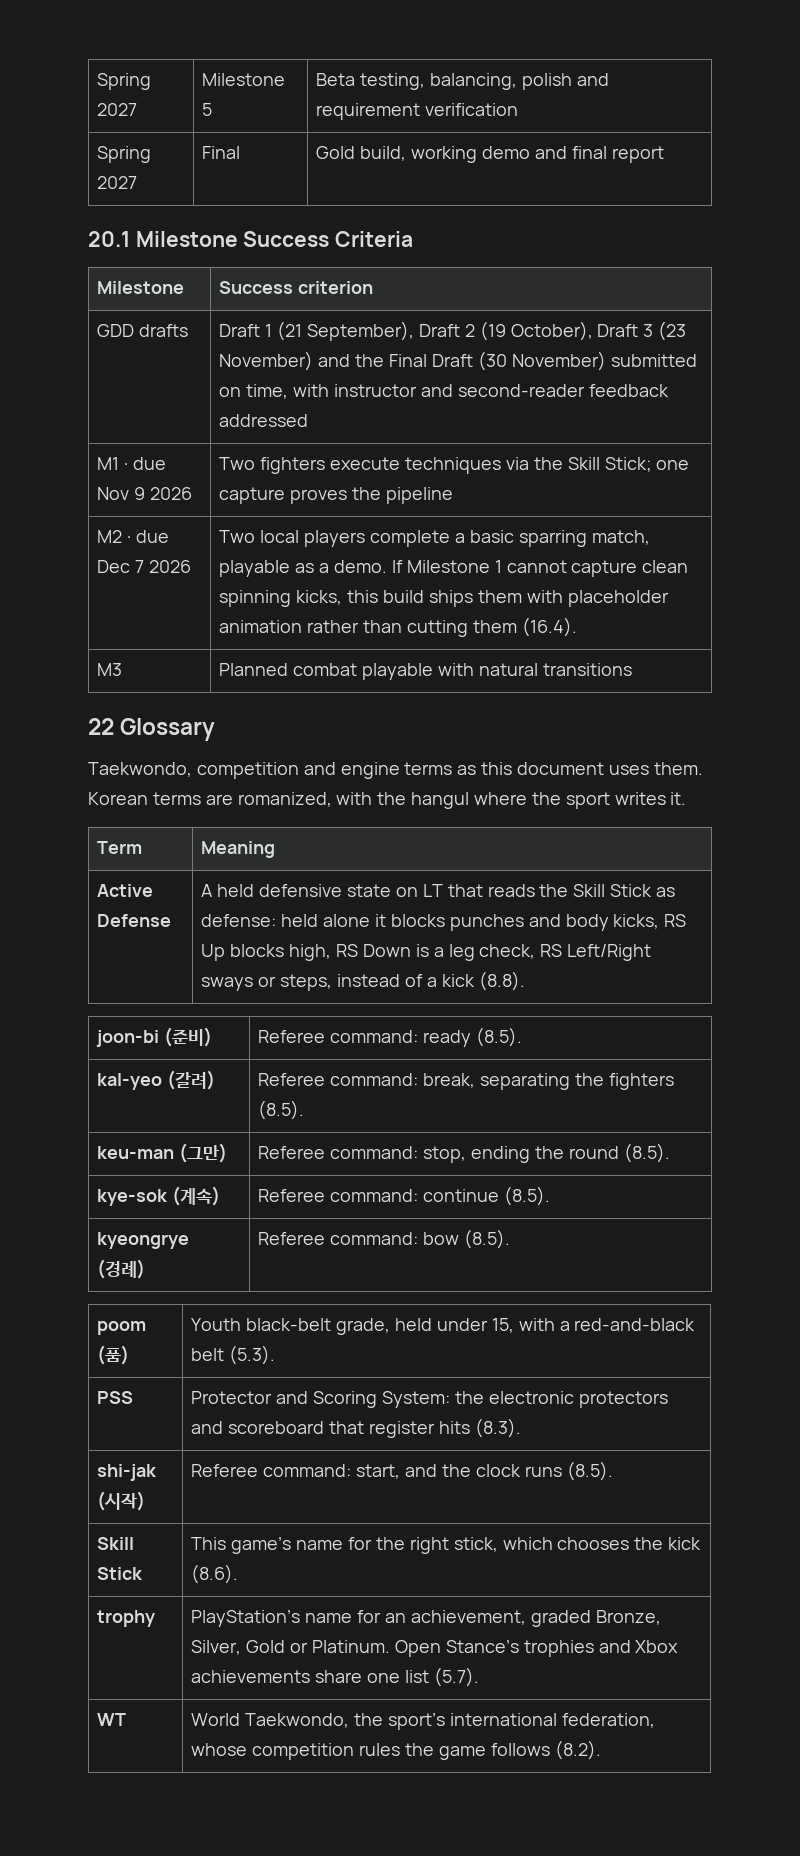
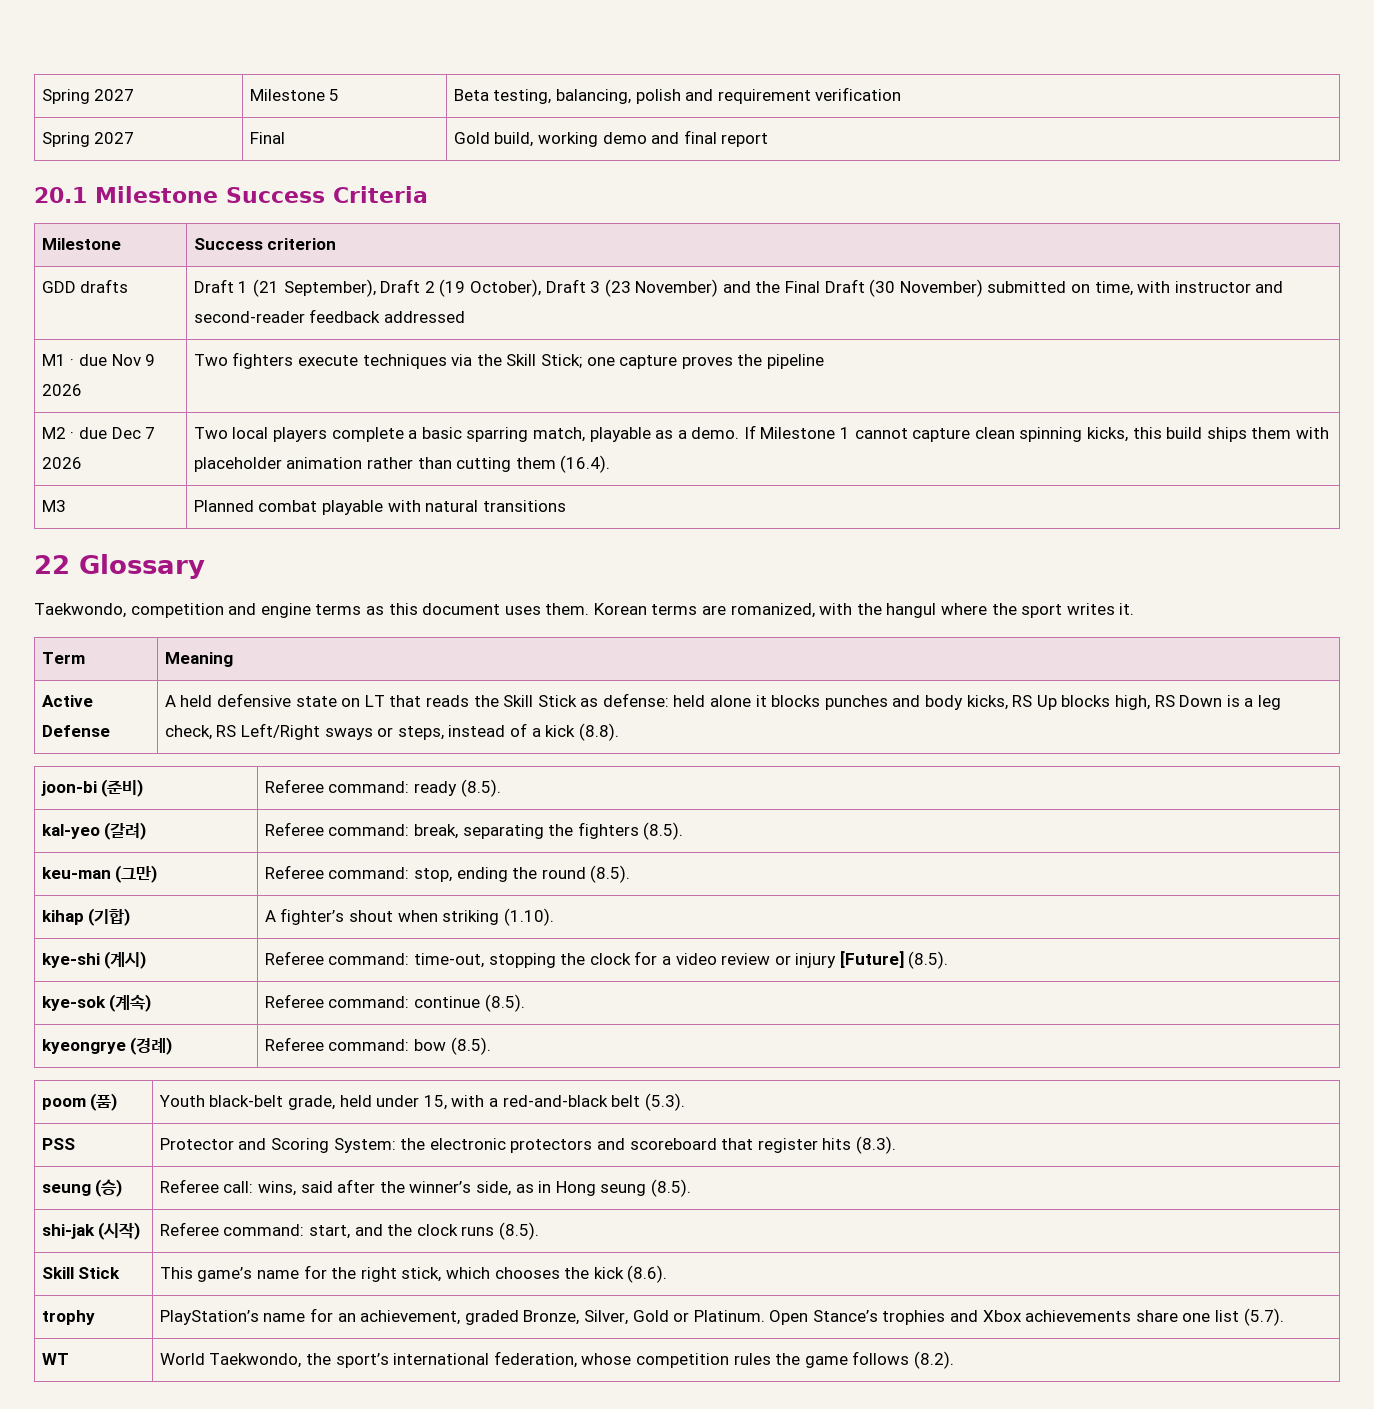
+ kihap (기합) | A fighter’s shout when striking (1.10).
+ kye-shi (계시) | Referee command: time-out, stopping the clock for a video review or injury [Future] (8.5).
+ seung (승) | Referee call: wins, said after the winner’s side, as in Hong seung (8.5).

